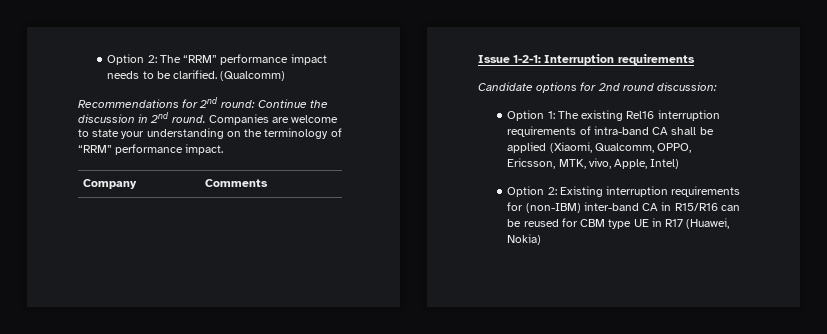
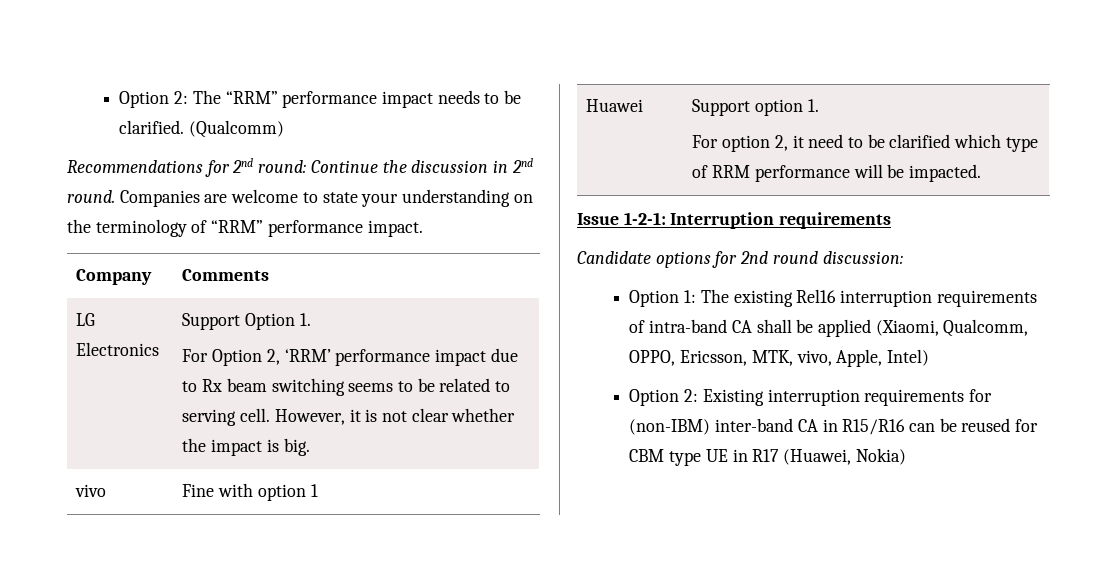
+ LG Electronics | Support Option 1.
+ For Option 2, ‘RRM’ performance impact due to Rx beam switching seems to be related to serving cell. However, it is not clear whether the impact is big.
+ vivo | Fine with option 1
+ Huawei | Support option 1.
+ For option 2, it need to be clarified which type of RRM performance will be impacted.

